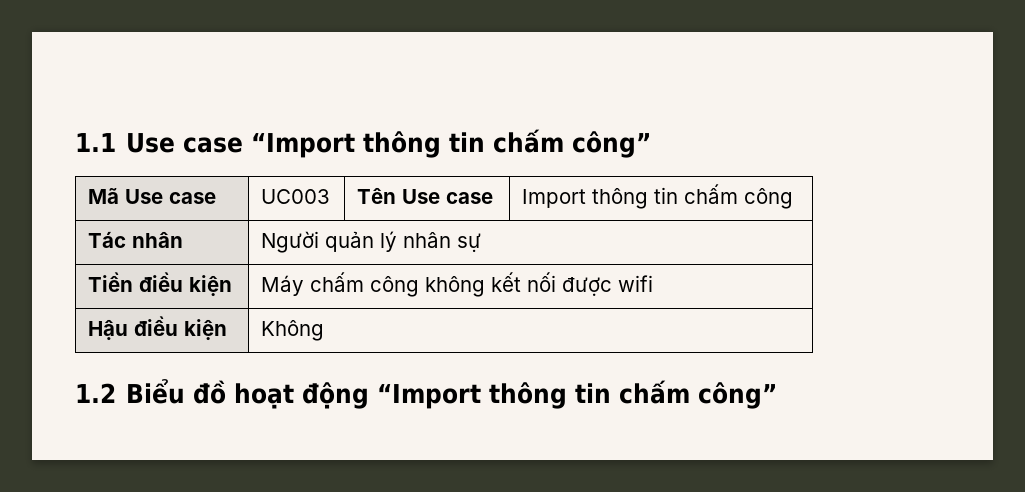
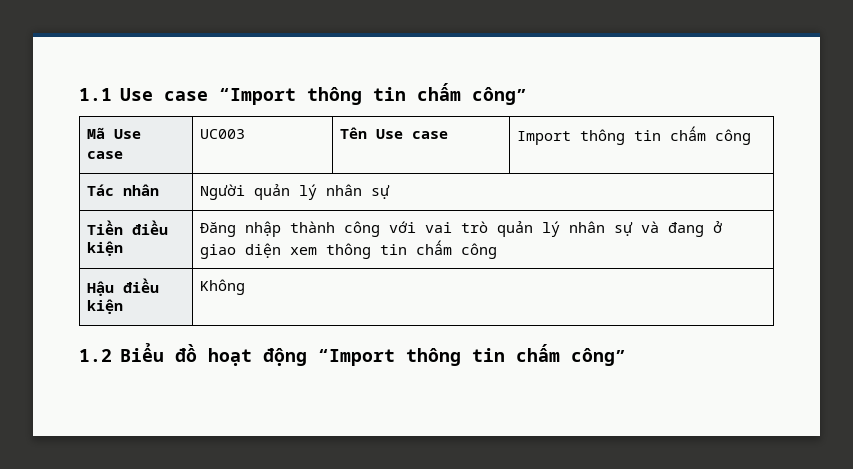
- Tiền điều kiện | Máy chấm công không kết nối được wifi
+ Tiền điều kiện | Đăng nhập thành công với vai trò quản lý nhân sự và đang ở giao diện xem thông tin chấm công

